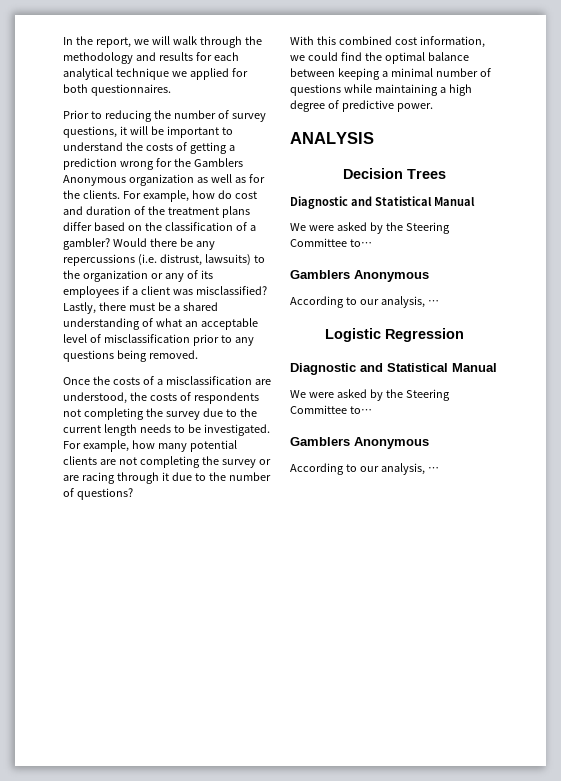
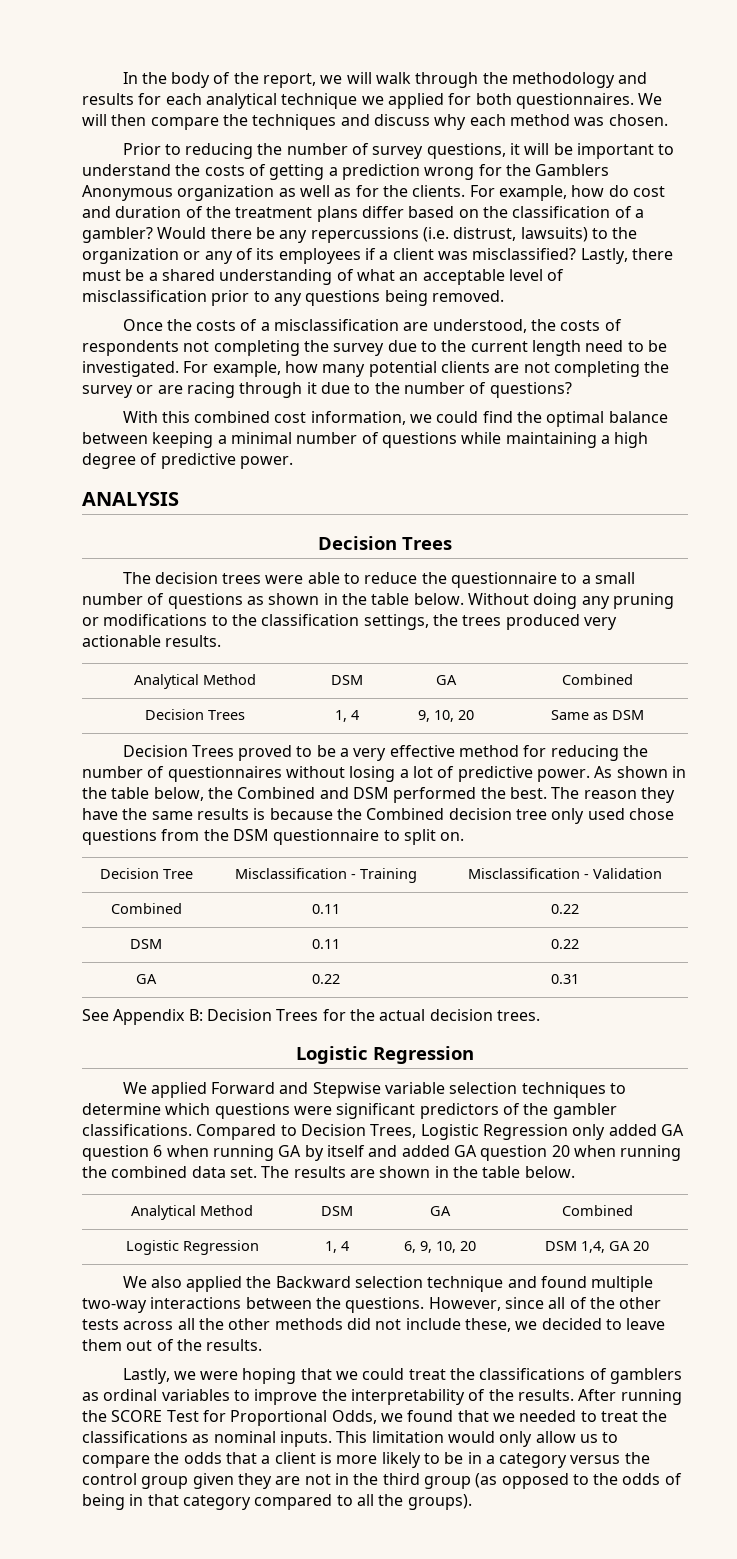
- In the report, we will walk through the methodology and results for each analytical technique we applied for both questionnaires.
+ In the body of the report, we will walk through the methodology and results for each analytical technique we applied for both questionnaires. We will then compare the techniques and discuss why each method was chosen.
- Once the costs of a misclassification are understood, the costs of respondents not completing the survey due to the current length needs to be investigated.
+ Once the costs of a misclassification are understood, the costs of respondents not completing the survey due to the current length need to be investigated.
  ANALYSIS
  Decision Trees
- Diagnostic and Statistical Manual
- We were asked by the Steering Committee to…
- Gamblers Anonymous
- According to our analysis, …
+ The decision trees were able to reduce the questionnaire to a small number of questions as shown in the table below. Without doing any pruning or modifications to the classification settings, the trees produced very actionable results.
+ Analytical Method | DSM | GA | Combined
+ Decision Trees | 1, 4 | 9, 10, 20 | Same as DSM
+ Decision Trees proved to be a very effective method for reducing the number of questionnaires without losing a lot of predictive power. As shown in the table below, the Combined and DSM performed the best. The reason they have the same results is because the Combined decision tree only used chose questions from the DSM questionnaire to split on.
+ Decision Tree | Misclassification - Training | Misclassification - Validation
+ Combined | 0.11 | 0.22
+ DSM | 0.11 | 0.22
+ GA | 0.22 | 0.31
+ See Appendix B: Decision Trees for the actual decision trees.
  Logistic Regression
- Diagnostic and Statistical Manual
- We were asked by the Steering Committee to…
- Gamblers Anonymous
- According to our analysis, …
+ We applied Forward and Stepwise variable selection techniques to determine which questions were significant predictors of the gambler classifications. Compared to Decision Trees, Logistic Regression only added GA question 6 when running GA by itself and added GA question 20 when running the combined data set. The results are shown in the table below.
+ Analytical Method | DSM | GA | Combined
+ Logistic Regression | 1, 4 | 6, 9, 10, 20 | DSM 1,4, GA 20
+ We also applied the Backward selection technique and found multiple two-way interactions between the questions. However, since all of the other tests across all the other methods did not include these, we decided to leave them out of the results.
+ Lastly, we were hoping that we could treat the classifications of gamblers as ordinal variables to improve the interpretability of the results. After running the SCORE Test for Proportional Odds, we found that we needed to treat the classifications as nominal inputs. This limitation would only allow us to compare the odds that a client is more likely to be in a category versus the control group given they are not in the third group (as opposed to the odds of being in that category compared to all the groups).

